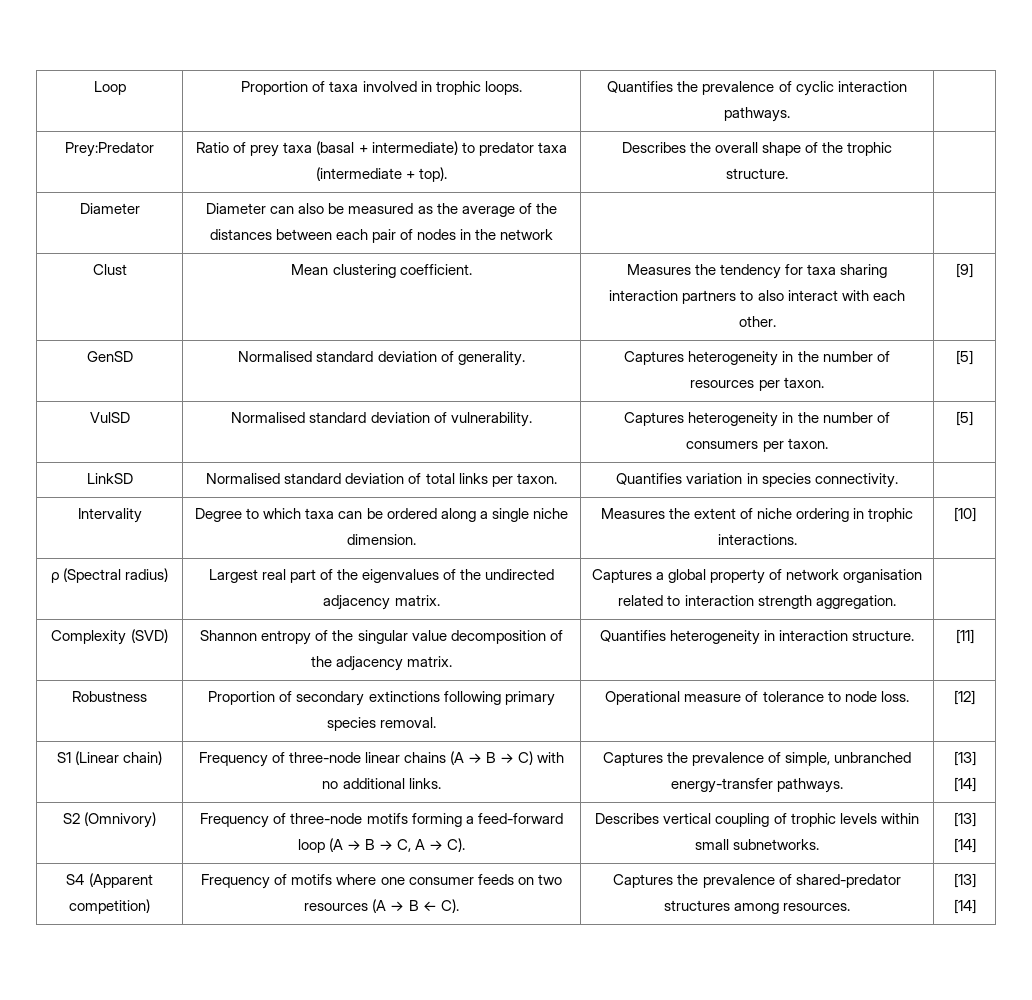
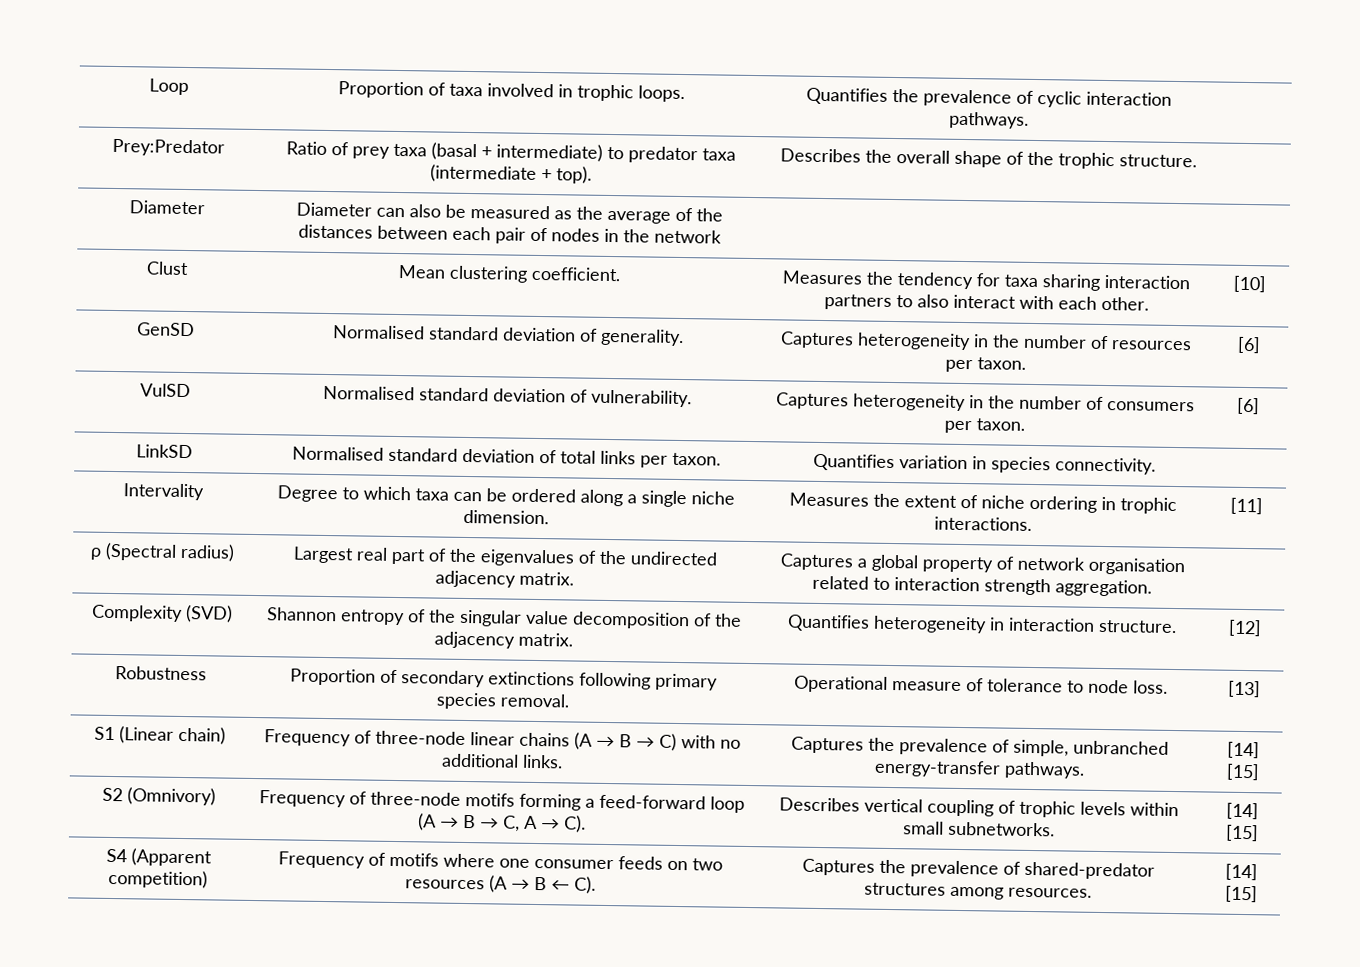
- Clust | Mean clustering coefficient. | Measures the tendency for taxa sharing interaction partners to also interact with each other. | [9]
+ Clust | Mean clustering coefficient. | Measures the tendency for taxa sharing interaction partners to also interact with each other. | [10]
- GenSD | Normalised standard deviation of generality. | Captures heterogeneity in the number of resources per taxon. | [5]
+ GenSD | Normalised standard deviation of generality. | Captures heterogeneity in the number of resources per taxon. | [6]
- VulSD | Normalised standard deviation of vulnerability. | Captures heterogeneity in the number of consumers per taxon. | [5]
+ VulSD | Normalised standard deviation of vulnerability. | Captures heterogeneity in the number of consumers per taxon. | [6]
- Intervality | Degree to which taxa can be ordered along a single niche dimension. | Measures the extent of niche ordering in trophic interactions. | [10]
+ Intervality | Degree to which taxa can be ordered along a single niche dimension. | Measures the extent of niche ordering in trophic interactions. | [11]
- Complexity (SVD) | Shannon entropy of the singular value decomposition of the adjacency matrix. | Quantifies heterogeneity in interaction structure. | [11]
+ Complexity (SVD) | Shannon entropy of the singular value decomposition of the adjacency matrix. | Quantifies heterogeneity in interaction structure. | [12]
- Robustness | Proportion of secondary extinctions following primary species removal. | Operational measure of tolerance to node loss. | [12]
+ Robustness | Proportion of secondary extinctions following primary species removal. | Operational measure of tolerance to node loss. | [13]
- S1 (Linear chain) | Frequency of three-node linear chains (A → B → C) with no additional links. | Captures the prevalence of simple, unbranched energy-transfer pathways. | [13] [14]
+ S1 (Linear chain) | Frequency of three-node linear chains (A → B → C) with no additional links. | Captures the prevalence of simple, unbranched energy-transfer pathways. | [14] [15]
- S2 (Omnivory) | Frequency of three-node motifs forming a feed-forward loop (A → B → C, A → C). | Describes vertical coupling of trophic levels within small subnetworks. | [13] [14]
+ S2 (Omnivory) | Frequency of three-node motifs forming a feed-forward loop (A → B → C, A → C). | Describes vertical coupling of trophic levels within small subnetworks. | [14] [15]
- S4 (Apparent competition) | Frequency of motifs where one consumer feeds on two resources (A → B ← C). | Captures the prevalence of shared-predator structures among resources. | [13] [14]
+ S4 (Apparent competition) | Frequency of motifs where one consumer feeds on two resources (A → B ← C). | Captures the prevalence of shared-predator structures among resources. | [14] [15]

